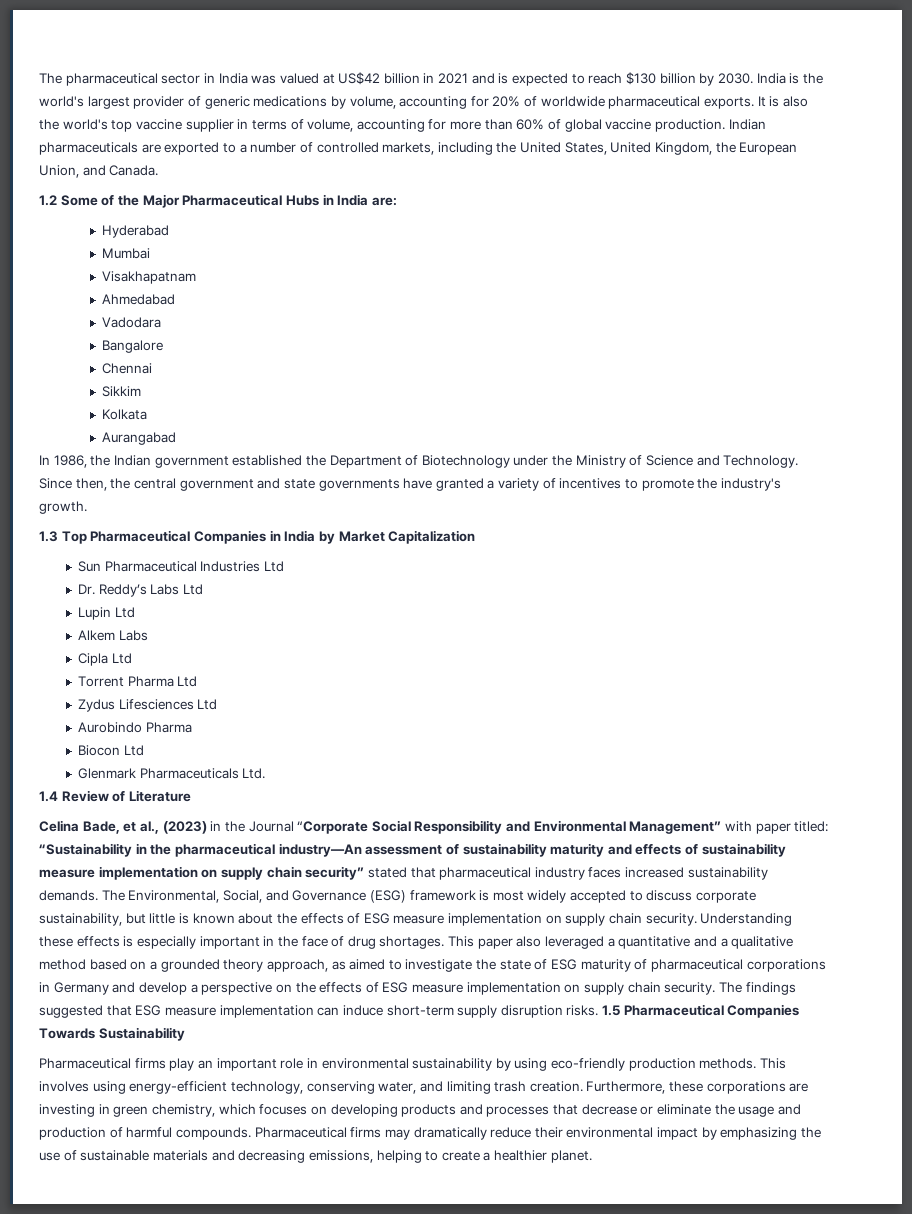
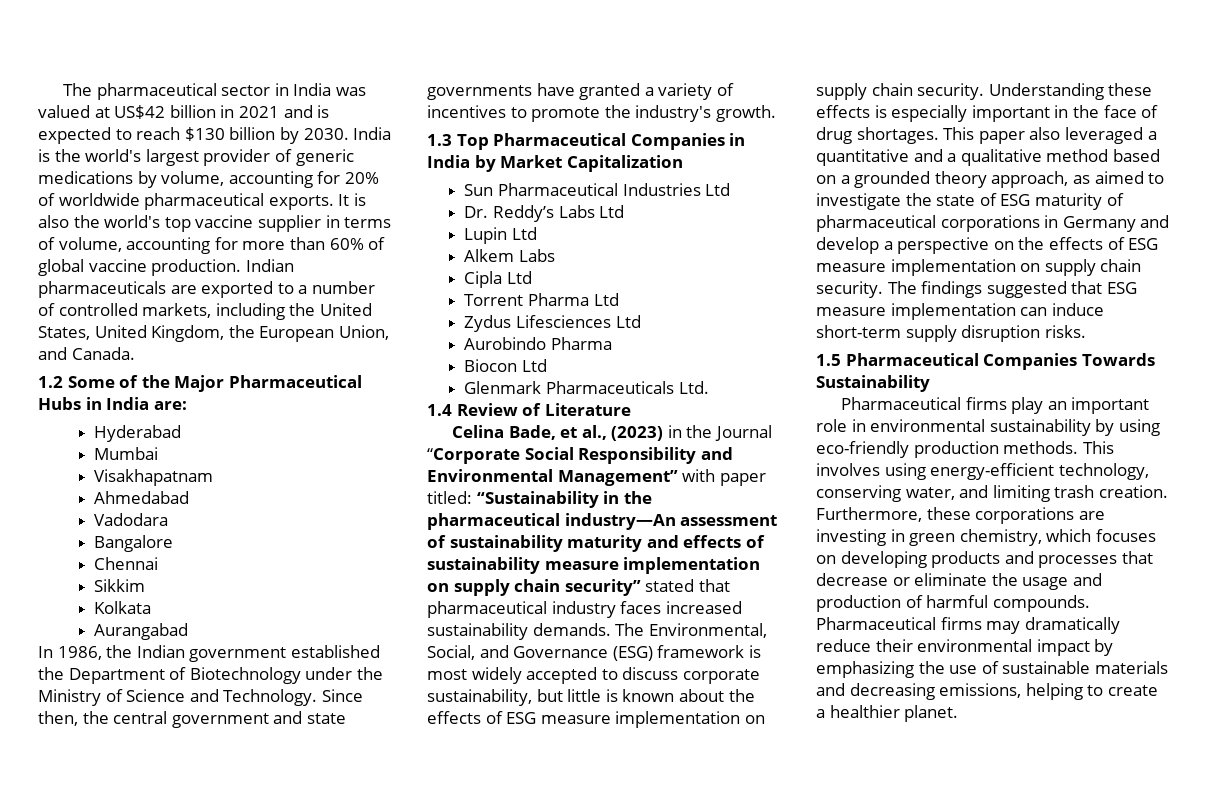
- The findings suggested that ESG measure implementation can induce short-term supply disruption risks. 1.5 Pharmaceutical Companies Towards Sustainability
+ The findings suggested that ESG measure implementation can induce short-term supply disruption risks.
+ 1.5 Pharmaceutical Companies Towards Sustainability

